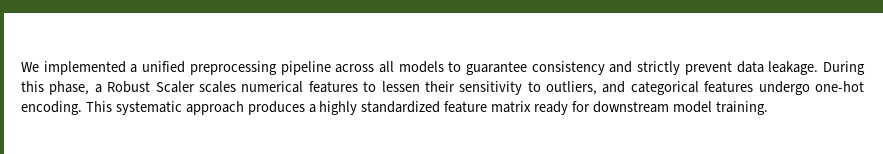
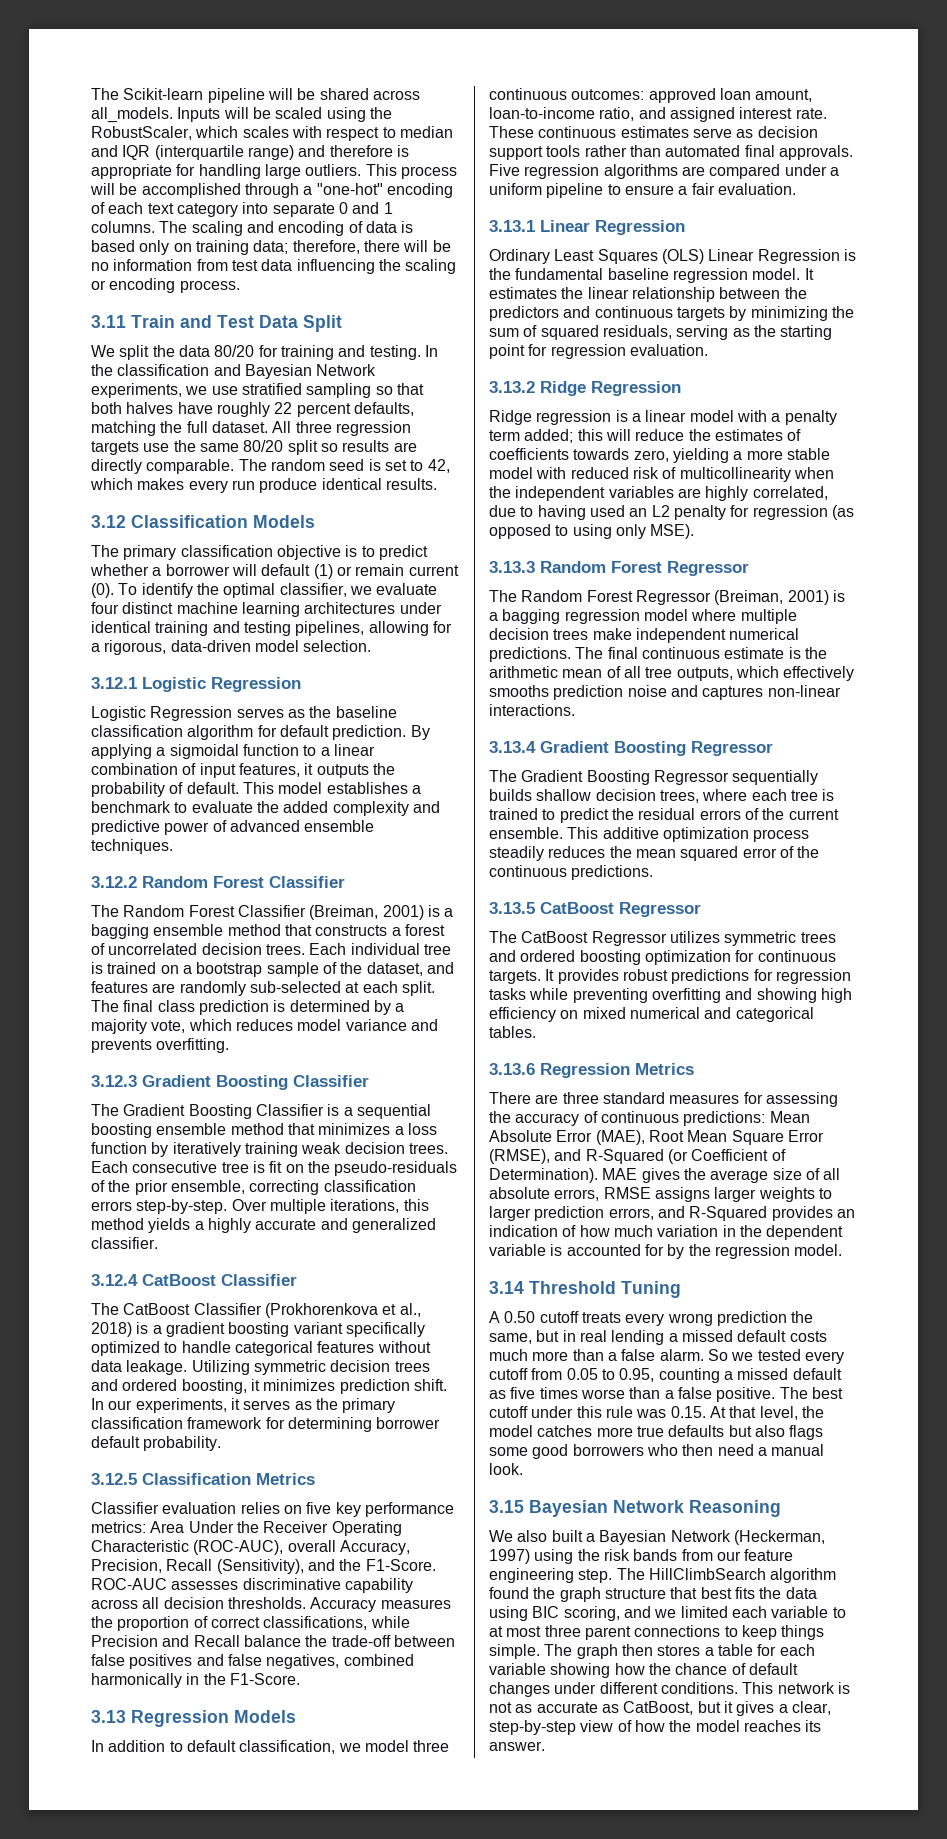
- We implemented a unified preprocessing pipeline across all models to guarantee consistency and strictly prevent data leakage. During this phase, a Robust Scaler scales numerical features to lessen their sensitivity to outliers, and categorical features undergo one-hot encoding. This systematic approach produces a highly standardized feature matrix ready for downstream model training.
+ The Scikit-learn pipeline will be shared across all_models. Inputs will be scaled using the RobustScaler, which scales with respect to median and IQR (interquartile range) and therefore is appropriate for handling large outliers. This process will be accomplished through a "one-hot" encoding of each text category into separate 0 and 1 columns. The scaling and encoding of data is based only on training data; therefore, there will be no information from test data influencing the scaling or encoding process.
+ 3.11 Train and Test Data Split
+ We split the data 80/20 for training and testing. In the classification and Bayesian Network experiments, we use stratified sampling so that both halves have roughly 22 percent defaults, matching the full dataset. All three regression targets use the same 80/20 split so results are directly comparable. The random seed is set to 42, which makes every run produce identical results.
+ 3.12 Classification Models
+ The primary classification objective is to predict whether a borrower will default (1) or remain current (0). To identify the optimal classifier, we evaluate four distinct machine learning architectures under identical training and testing pipelines, allowing for a rigorous, data-driven model selection.
+ 3.12.1 Logistic Regression
+ Logistic Regression serves as the baseline classification algorithm for default prediction. By applying a sigmoidal function to a linear combination of input features, it outputs the probability of default. This model establishes a benchmark to evaluate the added complexity and predictive power of advanced ensemble techniques.
+ 3.12.2 Random Forest Classifier
+ The Random Forest Classifier (Breiman, 2001) is a bagging ensemble method that constructs a forest of uncorrelated decision trees. Each individual tree is trained on a bootstrap sample of the dataset, and features are randomly sub-selected at each split. The final class prediction is determined by a majority vote, which reduces model variance and prevents overfitting.
+ 3.12.3 Gradient Boosting Classifier
+ The Gradient Boosting Classifier is a sequential boosting ensemble method that minimizes a loss function by iteratively training weak decision trees. Each consecutive tree is fit on the pseudo-residuals of the prior ensemble, correcting classification errors step-by-step. Over multiple iterations, this method yields a highly accurate and generalized classifier.
+ 3.12.4 CatBoost Classifier
+ The CatBoost Classifier (Prokhorenkova et al., 2018) is a gradient boosting variant specifically optimized to handle categorical features without data leakage. Utilizing symmetric decision trees and ordered boosting, it minimizes prediction shift. In our experiments, it serves as the primary classification framework for determining borrower default probability.
+ 3.12.5 Classification Metrics
+ Classifier evaluation relies on five key performance metrics: Area Under the Receiver Operating Characteristic (ROC-AUC), overall Accuracy, Precision, Recall (Sensitivity), and the F1-Score. ROC-AUC assesses discriminative capability across all decision thresholds. Accuracy measures the proportion of correct classifications, while Precision and Recall balance the trade-off between false positives and false negatives, combined harmonically in the F1-Score.
+ 3.13 Regression Models
+ In addition to default classification, we model three continuous outcomes: approved loan amount, loan-to-income ratio, and assigned interest rate. These continuous estimates serve as decision support tools rather than automated final approvals. Five regression algorithms are compared under a uniform pipeline to ensure a fair evaluation.
+ 3.13.1 Linear Regression
+ Ordinary Least Squares (OLS) Linear Regression is the fundamental baseline regression model. It estimates the linear relationship between the predictors and continuous targets by minimizing the sum of squared residuals, serving as the starting point for regression evaluation.
+ 3.13.2 Ridge Regression
+ Ridge regression is a linear model with a penalty term added; this will reduce the estimates of coefficients towards zero, yielding a more stable model with reduced risk of multicollinearity when the independent variables are highly correlated, due to having used an L2 penalty for regression (as opposed to using only MSE).
+ 3.13.3 Random Forest Regressor
+ The Random Forest Regressor (Breiman, 2001) is a bagging regression model where multiple decision trees make independent numerical predictions. The final continuous estimate is the arithmetic mean of all tree outputs, which effectively smooths prediction noise and captures non-linear interactions.
+ 3.13.4 Gradient Boosting Regressor
+ The Gradient Boosting Regressor sequentially builds shallow decision trees, where each tree is trained to predict the residual errors of the current ensemble. This additive optimization process steadily reduces the mean squared error of the continuous predictions.
+ 3.13.5 CatBoost Regressor
+ The CatBoost Regressor utilizes symmetric trees and ordered boosting optimization for continuous targets. It provides robust predictions for regression tasks while preventing overfitting and showing high efficiency on mixed numerical and categorical tables.
+ 3.13.6 Regression Metrics
+ There are three standard measures for assessing the accuracy of continuous predictions: Mean Absolute Error (MAE), Root Mean Square Error (RMSE), and R-Squared (or Coefficient of Determination). MAE gives the average size of all absolute errors, RMSE assigns larger weights to larger prediction errors, and R-Squared provides an indication of how much variation in the dependent variable is accounted for by the regression model.
+ 3.14 Threshold Tuning
+ A 0.50 cutoff treats every wrong prediction the same, but in real lending a missed default costs much more than a false alarm. So we tested every cutoff from 0.05 to 0.95, counting a missed default as five times worse than a false positive. The best cutoff under this rule was 0.15. At that level, the model catches more true defaults but also flags some good borrowers who then need a manual look.
+ 3.15 Bayesian Network Reasoning
+ We also built a Bayesian Network (Heckerman, 1997) using the risk bands from our feature engineering step. The HillClimbSearch algorithm found the graph structure that best fits the data using BIC scoring, and we limited each variable to at most three parent connections to keep things simple. The graph then stores a table for each variable showing how the chance of default changes under different conditions. This network is not as accurate as CatBoost, but it gives a clear, step-by-step view of how the model reaches its answer.

